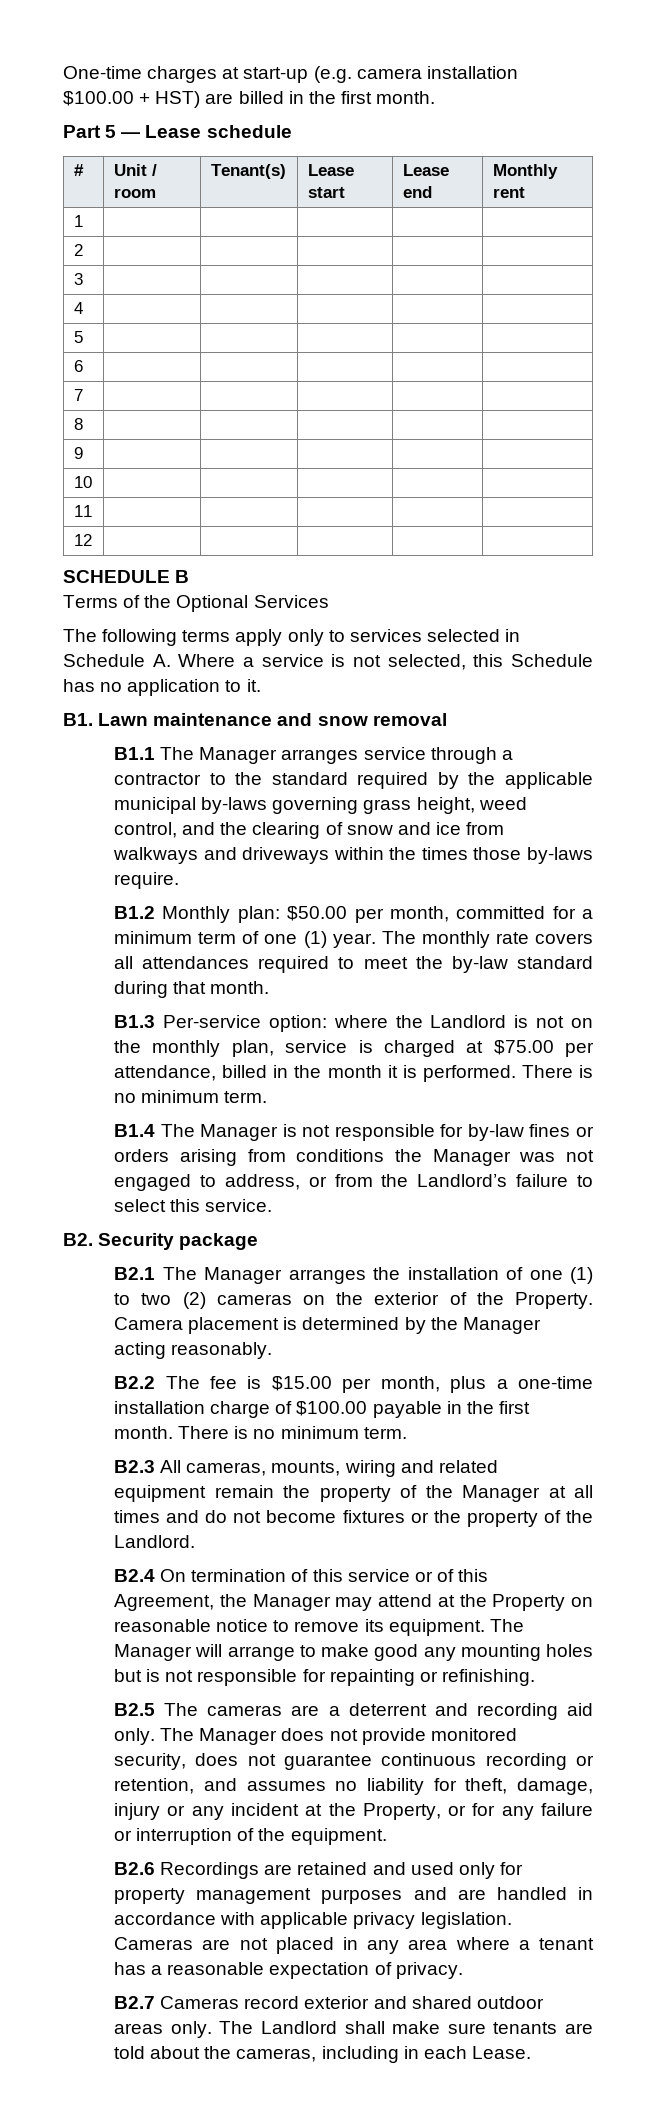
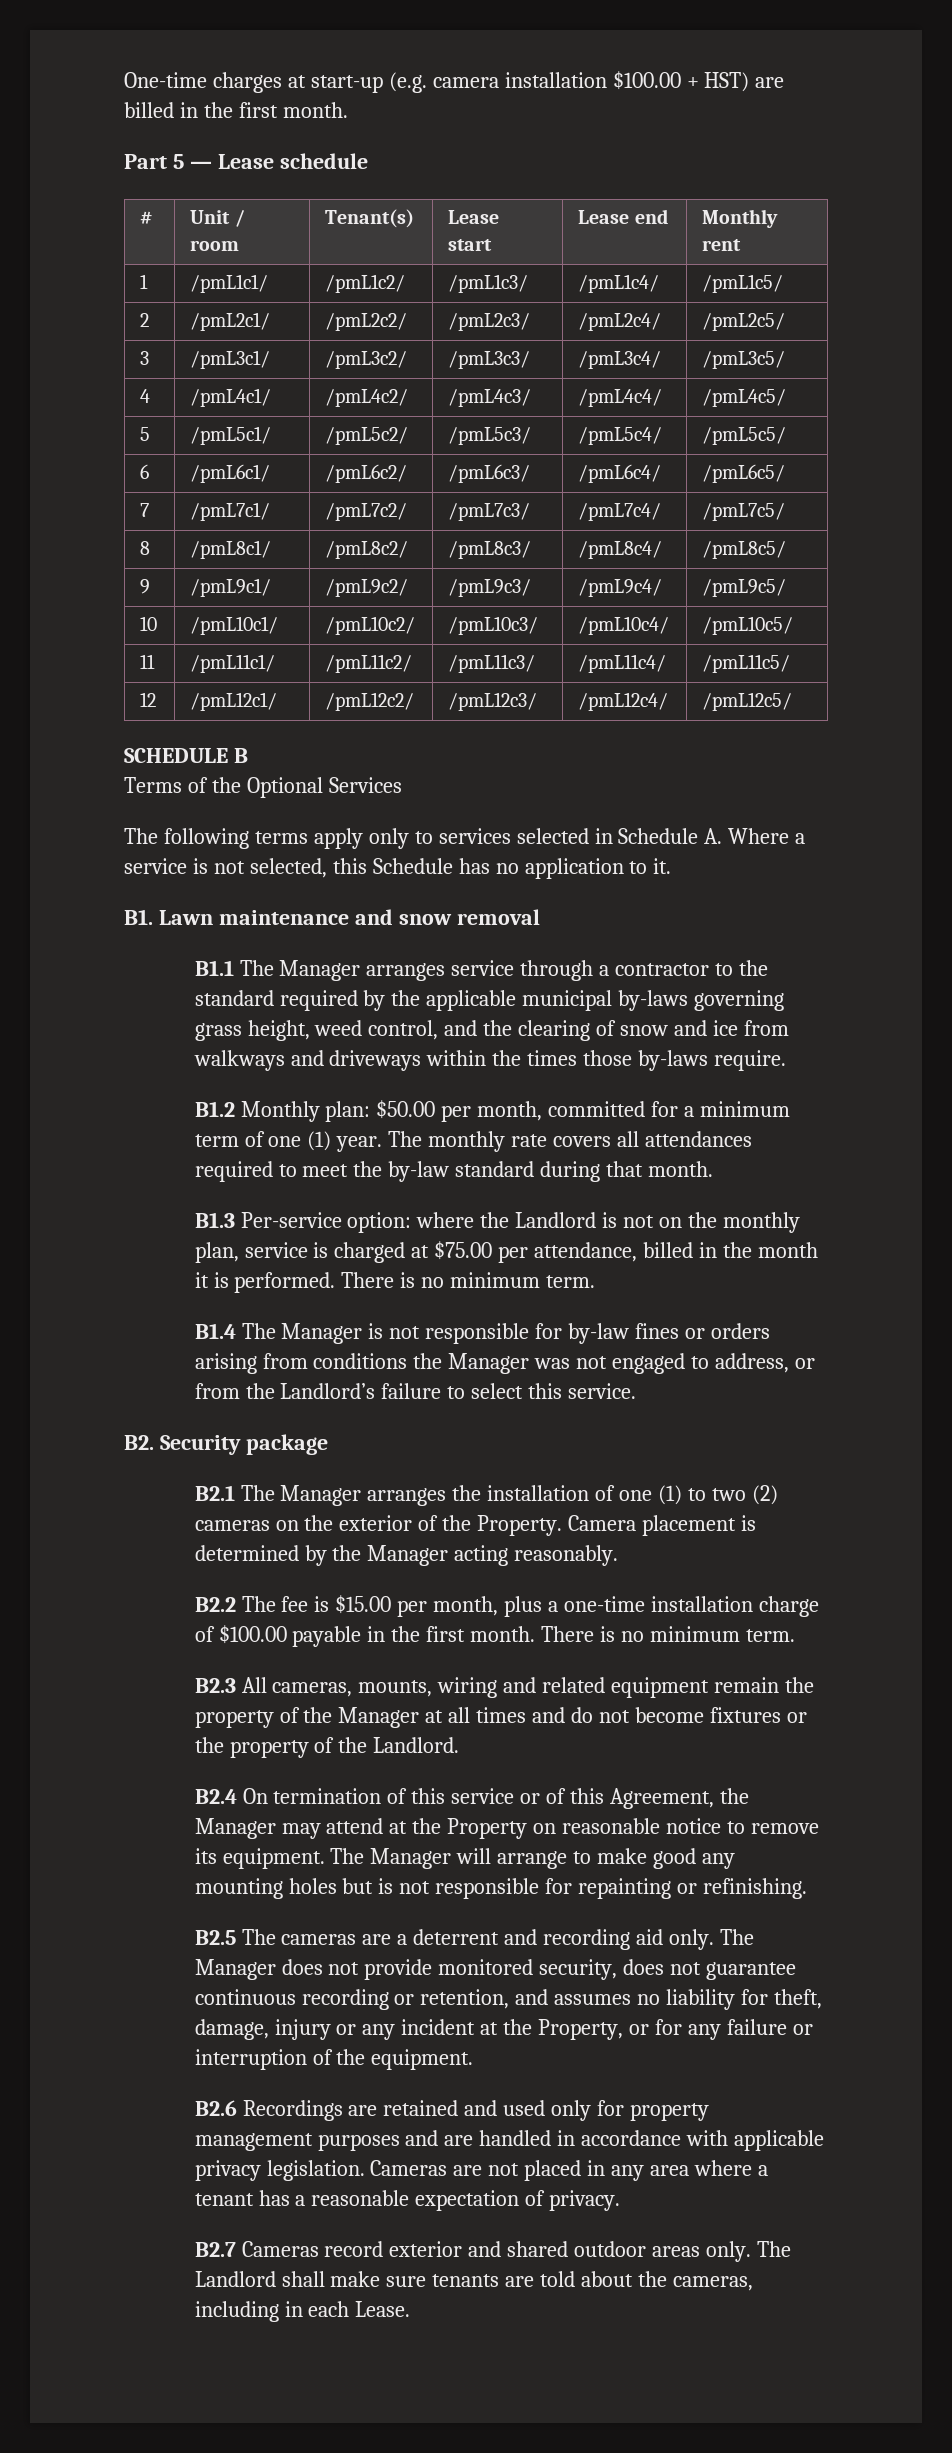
- 1 | | | | |
- 2 | | | | |
- 3 | | | | |
- 4 | | | | |
- 5 | | | | |
- 6 | | | | |
- 7 | | | | |
- 8 | | | | |
- 9 | | | | |
- 10 | | | | |
- 11 | | | | |
- 12 | | | | |
+ 1 | /pmL1c1/ | /pmL1c2/ | /pmL1c3/ | /pmL1c4/ | /pmL1c5/
+ 2 | /pmL2c1/ | /pmL2c2/ | /pmL2c3/ | /pmL2c4/ | /pmL2c5/
+ 3 | /pmL3c1/ | /pmL3c2/ | /pmL3c3/ | /pmL3c4/ | /pmL3c5/
+ 4 | /pmL4c1/ | /pmL4c2/ | /pmL4c3/ | /pmL4c4/ | /pmL4c5/
+ 5 | /pmL5c1/ | /pmL5c2/ | /pmL5c3/ | /pmL5c4/ | /pmL5c5/
+ 6 | /pmL6c1/ | /pmL6c2/ | /pmL6c3/ | /pmL6c4/ | /pmL6c5/
+ 7 | /pmL7c1/ | /pmL7c2/ | /pmL7c3/ | /pmL7c4/ | /pmL7c5/
+ 8 | /pmL8c1/ | /pmL8c2/ | /pmL8c3/ | /pmL8c4/ | /pmL8c5/
+ 9 | /pmL9c1/ | /pmL9c2/ | /pmL9c3/ | /pmL9c4/ | /pmL9c5/
+ 10 | /pmL10c1/ | /pmL10c2/ | /pmL10c3/ | /pmL10c4/ | /pmL10c5/
+ 11 | /pmL11c1/ | /pmL11c2/ | /pmL11c3/ | /pmL11c4/ | /pmL11c5/
+ 12 | /pmL12c1/ | /pmL12c2/ | /pmL12c3/ | /pmL12c4/ | /pmL12c5/

